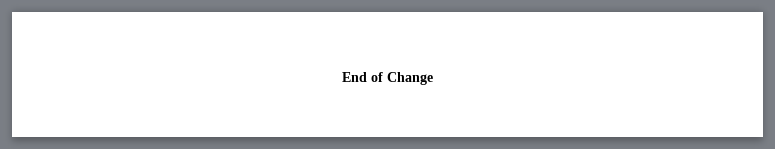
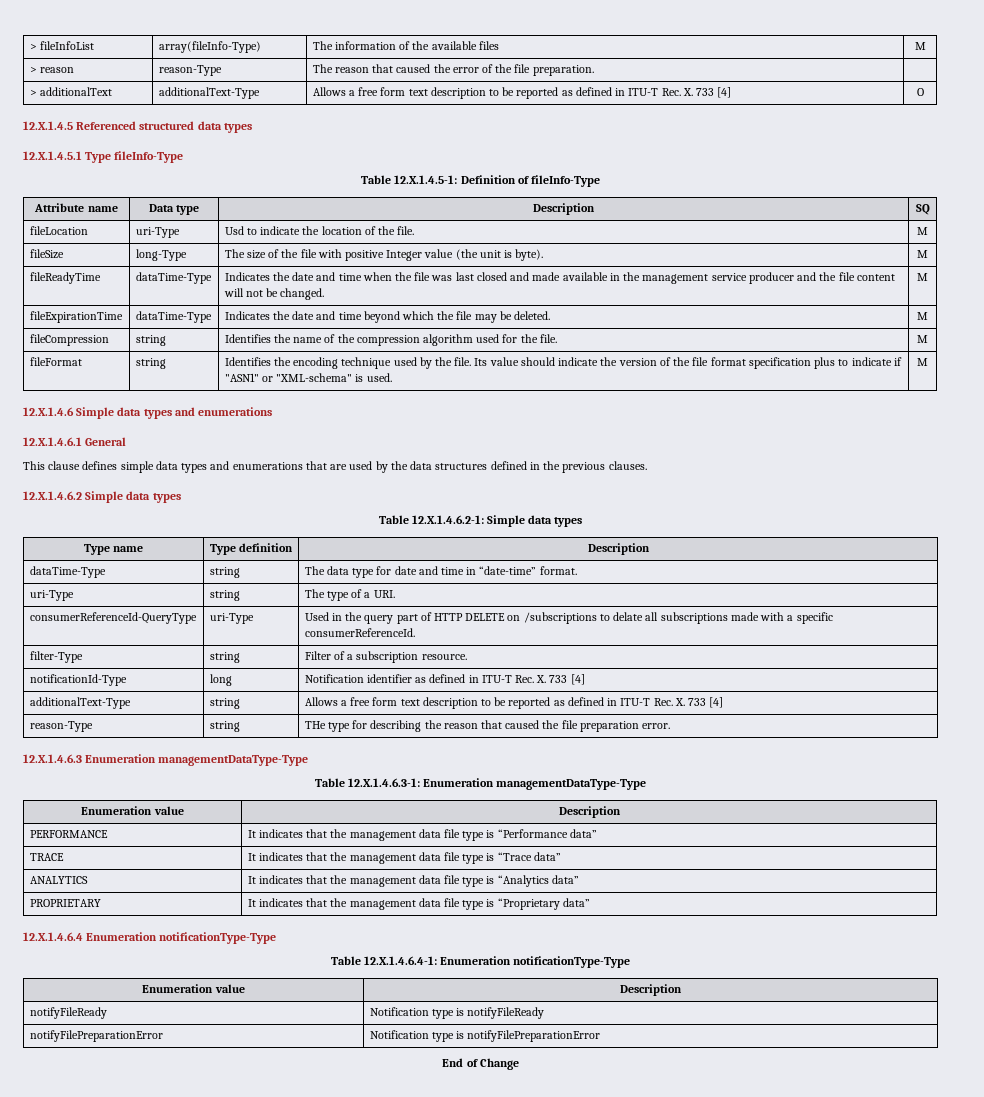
+ > fileInfoList | array(fileInfo-Type) | The information of the available files | M
+ > reason | reason-Type | The reason that caused the error of the file preparation. |
+ > additionalText | additionalText-Type | Allows a free form text description to be reported as defined in ITU-T Rec. X. 733 [4] | O
+ 12.X.1.4.5 Referenced structured data types
+ 12.X.1.4.5.1 Type fileInfo-Type
+ Table 12.X.1.4.5-1: Definition of fileInfo-Type
+ Attribute name | Data type | Description | SQ
+ fileLocation | uri-Type | Usd to indicate the location of the file. | M
+ fileSize | long-Type | The size of the file with positive Integer value (the unit is byte). | M
+ fileReadyTime | dataTime-Type | Indicates the date and time when the file was last closed and made available in the management service producer and the file content will not be changed. | M
+ fileExpirationTime | dataTime-Type | Indicates the date and time beyond which the file may be deleted. | M
+ fileCompression | string | Identifies the name of the compression algorithm used for the file. | M
+ fileFormat | string | Identifies the encoding technique used by the file. Its value should indicate the version of the file format specification plus to indicate if "ASN1" or "XML-schema" is used. | M
+ 12.X.1.4.6 Simple data types and enumerations
+ 12.X.1.4.6.1 General
+ This clause defines simple data types and enumerations that are used by the data structures defined in the previous clauses.
+ 12.X.1.4.6.2 Simple data types
+ Table 12.X.1.4.6.2-1: Simple data types
+ Type name | Type definition | Description
+ dataTime-Type | string | The data type for date and time in “date-time” format.
+ uri-Type | string | The type of a URI.
+ consumerReferenceId-QueryType | uri-Type | Used in the query part of HTTP DELETE on /subscriptions to delate all subscriptions made with a specific consumerReferenceId.
+ filter-Type | string | Filter of a subscription resource.
+ notificationId-Type | long | Notification identifier as defined in ITU-T Rec. X. 733 [4]
+ additionalText-Type | string | Allows a free form text description to be reported as defined in ITU-T Rec. X. 733 [4]
+ reason-Type | string | THe type for describing the reason that caused the file preparation error.
+ 12.X.1.4.6.3 Enumeration managementDataType-Type
+ Table 12.X.1.4.6.3-1: Enumeration managementDataType-Type
+ Enumeration value | Description
+ PERFORMANCE | It indicates that the management data file type is “Performance data”
+ TRACE | It indicates that the management data file type is “Trace data”
+ ANALYTICS | It indicates that the management data file type is “Analytics data”
+ PROPRIETARY | It indicates that the management data file type is “Proprietary data”
+ 12.X.1.4.6.4 Enumeration notificationType-Type
+ Table 12.X.1.4.6.4-1: Enumeration notificationType-Type
+ Enumeration value | Description
+ notifyFileReady | Notification type is notifyFileReady
+ notifyFilePreparationError | Notification type is notifyFilePreparationError

